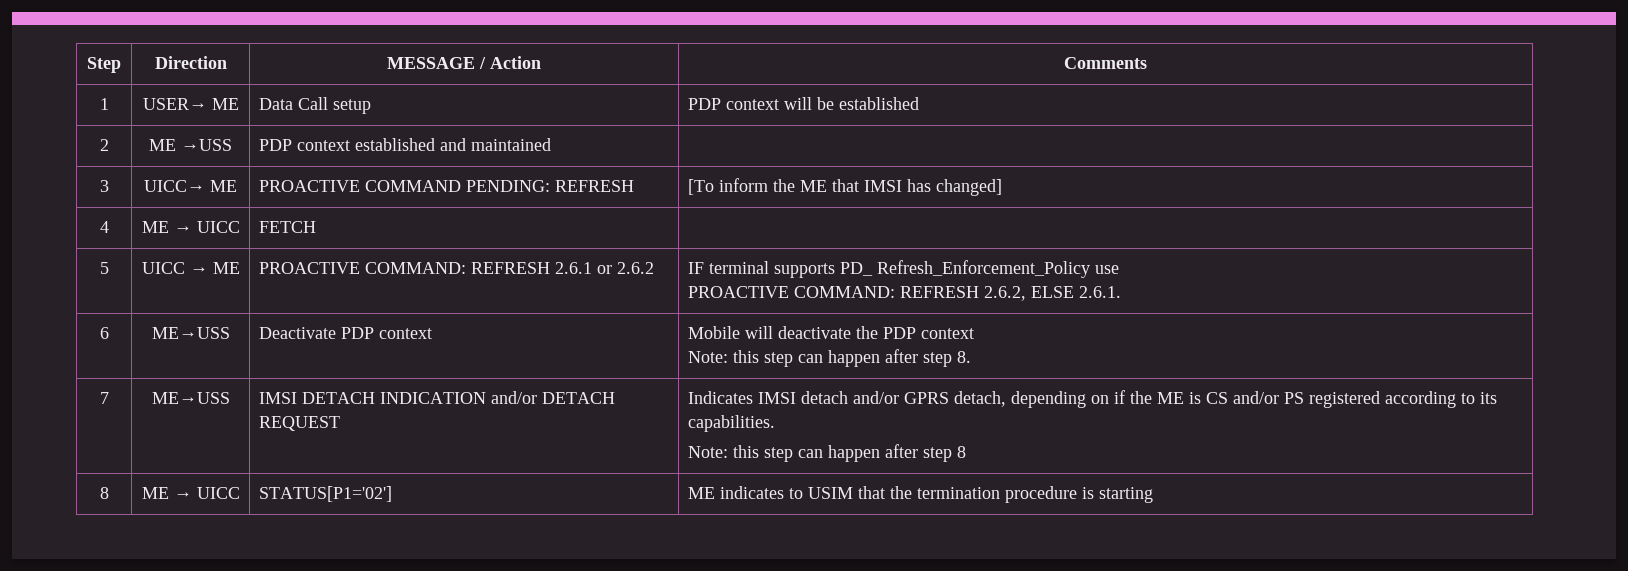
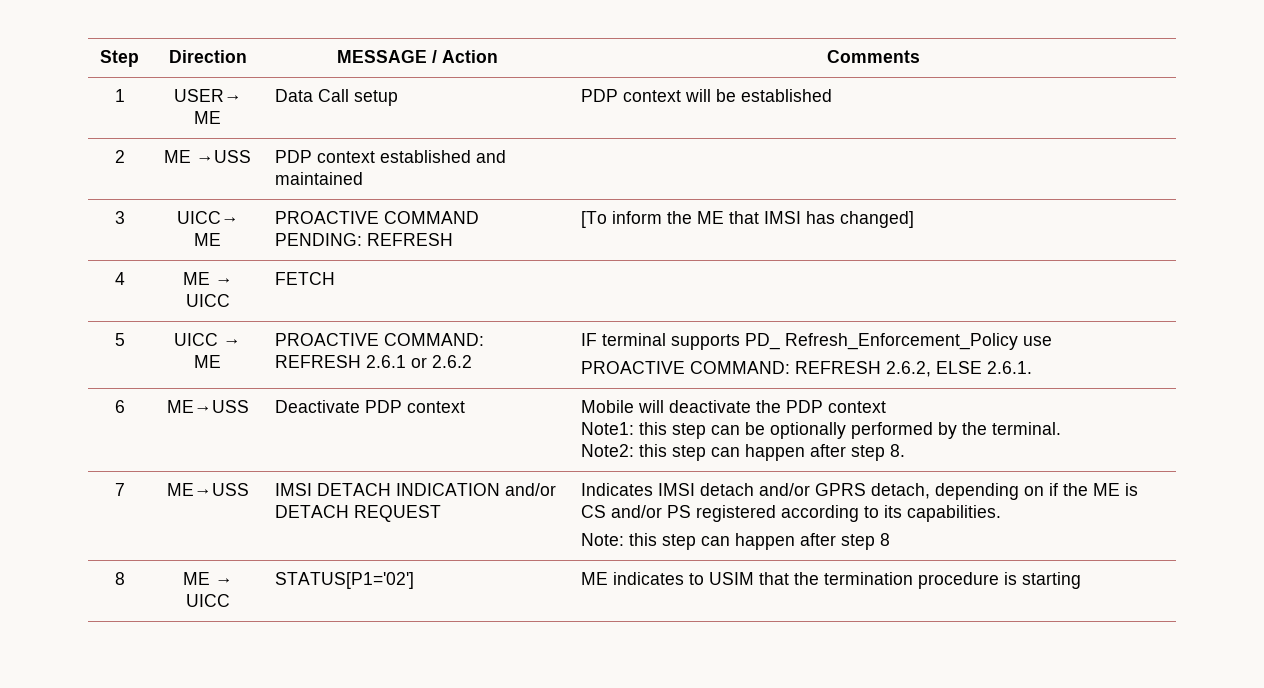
  6 | ME→USS | Deactivate PDP context | Mobile will deactivate the PDP context
- Note: this step can happen after step 8.
+ Note1: this step can be optionally performed by the terminal.
+ Note2: this step can happen after step 8.

